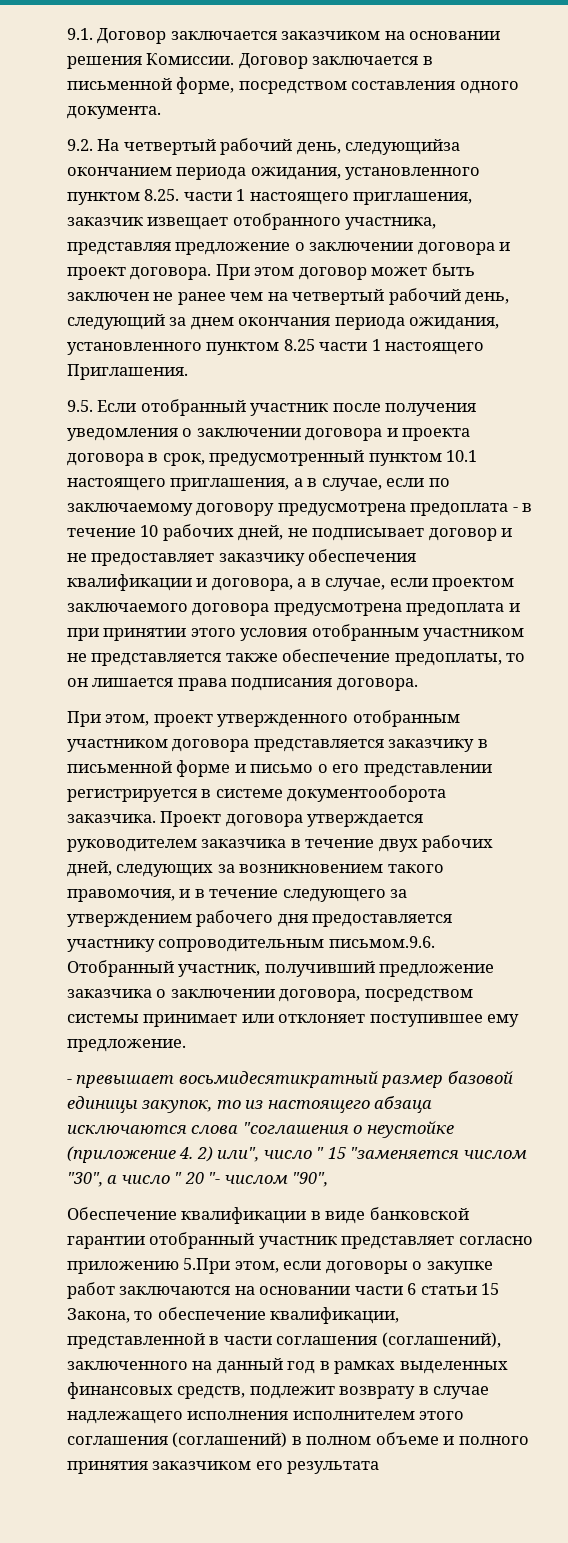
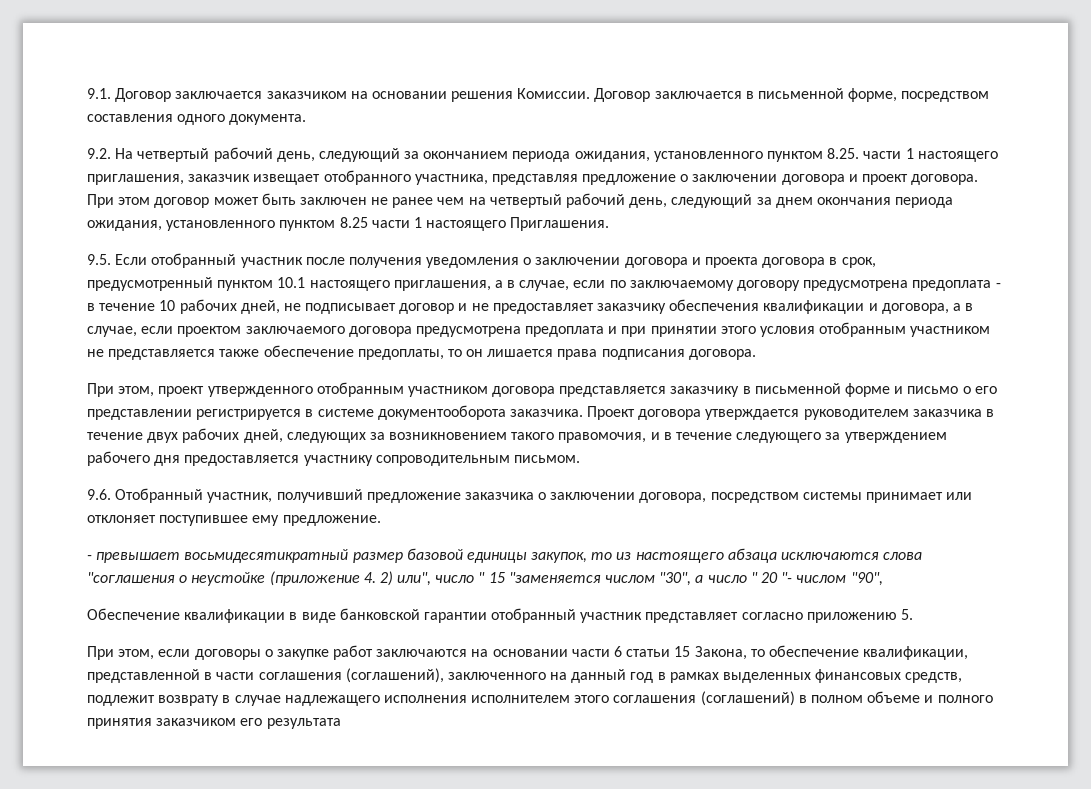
- 9.2. На четвертый рабочий день, следующийза окончанием периода ожидания, установленного пунктом 8.25. части 1 настоящего приглашения, заказчик извещает отобранного участника, представляя предложение о заключении договора и проект договора.
+ 9.2. На четвертый рабочий день, следующий за окончанием периода ожидания, установленного пунктом 8.25. части 1 настоящего приглашения, заказчик извещает отобранного участника, представляя предложение о заключении договора и проект договора.
- Проект договора утверждается руководителем заказчика в течение двух рабочих дней, следующих за возникновением такого правомочия, и в течение следующего за утверждением рабочего дня предоставляется участнику сопроводительным письмом.9.6. Отобранный участник, получивший предложение заказчика о заключении договора, посредством системы принимает или отклоняет поступившее ему предложение.
+ Проект договора утверждается руководителем заказчика в течение двух рабочих дней, следующих за возникновением такого правомочия, и в течение следующего за утверждением рабочего дня предоставляется участнику сопроводительным письмом.
+ 9.6. Отобранный участник, получивший предложение заказчика о заключении договора, посредством системы принимает или отклоняет поступившее ему предложение.
- Обеспечение квалификации в виде банковской гарантии отобранный участник представляет согласно приложению 5.При этом, если договоры о закупке работ заключаются на основании части 6 статьи 15 Закона, то обеспечение квалификации, представленной в части соглашения (соглашений), заключенного на данный год в рамках выделенных финансовых средств, подлежит возврату в случае надлежащего исполнения исполнителем этого соглашения (соглашений) в полном объеме и полного принятия заказчиком его результата
+ Обеспечение квалификации в виде банковской гарантии отобранный участник представляет согласно приложению 5.
+ При этом, если договоры о закупке работ заключаются на основании части 6 статьи 15 Закона, то обеспечение квалификации, представленной в части соглашения (соглашений), заключенного на данный год в рамках выделенных финансовых средств, подлежит возврату в случае надлежащего исполнения исполнителем этого соглашения (соглашений) в полном объеме и полного принятия заказчиком его результата

